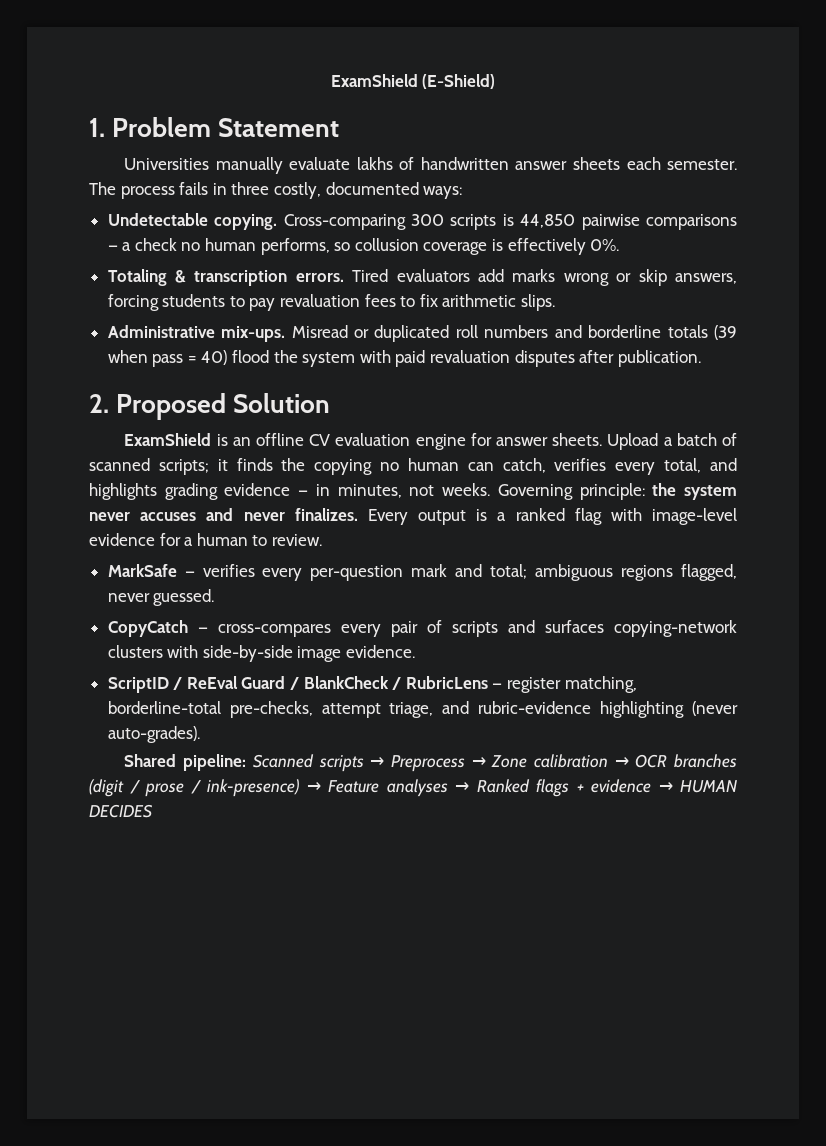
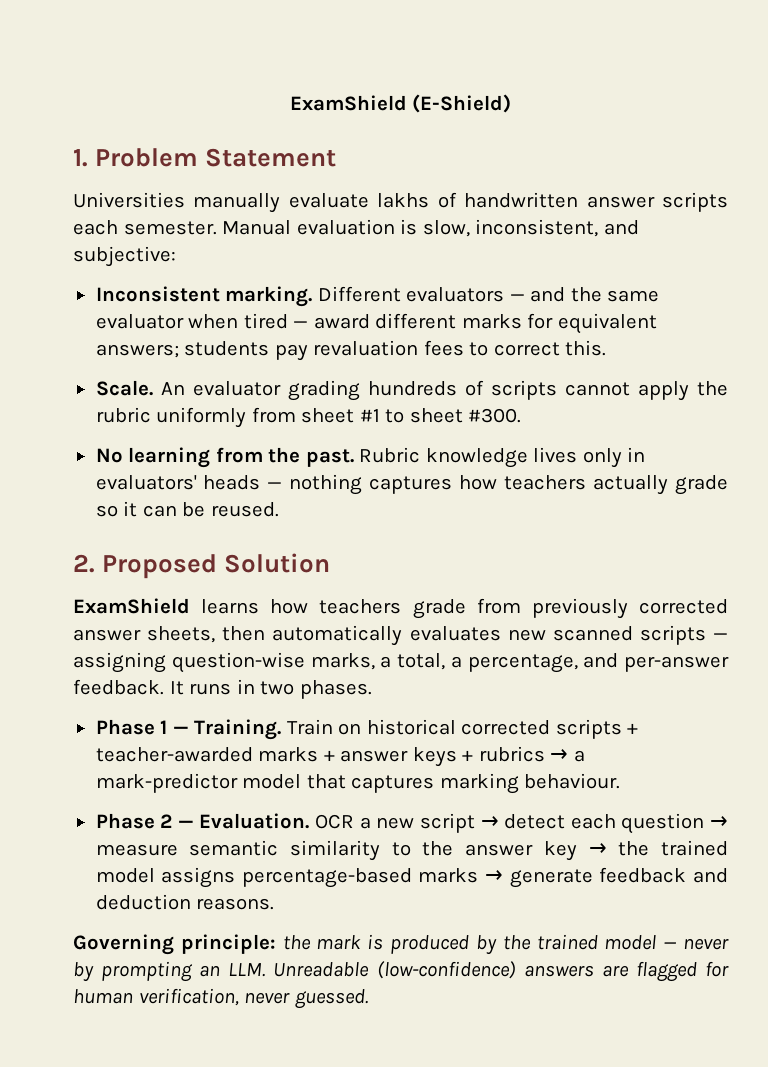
- Universities manually evaluate lakhs of handwritten answer sheets each semester.
+ Universities manually evaluate lakhs of handwritten answer scripts each semester.
- The process fails in three costly, documented ways:
- Undetectable copying. Cross-comparing 300 scripts is 44,850 pairwise comparisons — a check no human performs, so collusion coverage is effectively 0%.
- Totaling & transcription errors. Tired evaluators add marks wrong or skip answers, forcing students to pay revaluation fees to fix arithmetic slips.
- Administrative mix-ups. Misread or duplicated roll numbers and borderline totals (39 when pass = 40) flood the system with paid revaluation disputes after publication.
+ Manual evaluation is slow, inconsistent, and subjective:
+ Inconsistent marking. Different evaluators — and the same evaluator when tired — award different marks for equivalent answers; students pay revaluation fees to correct this.
+ Scale. An evaluator grading hundreds of scripts cannot apply the rubric uniformly from sheet #1 to sheet #300.
+ No learning from the past. Rubric knowledge lives only in evaluators' heads — nothing captures how teachers actually grade so it can be reused.
  2. Proposed Solution
- ExamShield is an offline CV evaluation engine for answer sheets. Upload a batch of scanned scripts; it finds the copying no human can catch, verifies every total, and highlights grading evidence — in minutes, not weeks. Governing principle: the system never accuses and never finalizes. Every output is a ranked flag with image-level evidence for a human to review.
- MarkSafe — verifies every per-question mark and total; ambiguous regions flagged, never guessed.
- CopyCatch — cross-compares every pair of scripts and surfaces copying-network clusters with side-by-side image evidence.
- ScriptID / ReEval Guard / BlankCheck / RubricLens — register matching, borderline-total pre-checks, attempt triage, and rubric-evidence highlighting (never auto-grades).
- Shared pipeline: Scanned scripts → Preprocess → Zone calibration → OCR branches (digit / prose / ink-presence) → Feature analyses → Ranked flags + evidence → HUMAN DECIDES
+ ExamShield learns how teachers grade from previously corrected answer sheets, then automatically evaluates new scanned scripts — assigning question-wise marks, a total, a percentage, and per-answer feedback. It runs in two phases.
+ Phase 1 — Training. Train on historical corrected scripts + teacher-awarded marks + answer keys + rubrics → a mark-predictor model that captures marking behaviour.
+ Phase 2 — Evaluation. OCR a new script → detect each question → measure semantic similarity to the answer key → the trained model assigns percentage-based marks → generate feedback and deduction reasons.
+ Governing principle: the mark is produced by the trained model — never by prompting an LLM. Unreadable (low-confidence) answers are flagged for human verification, never guessed.

